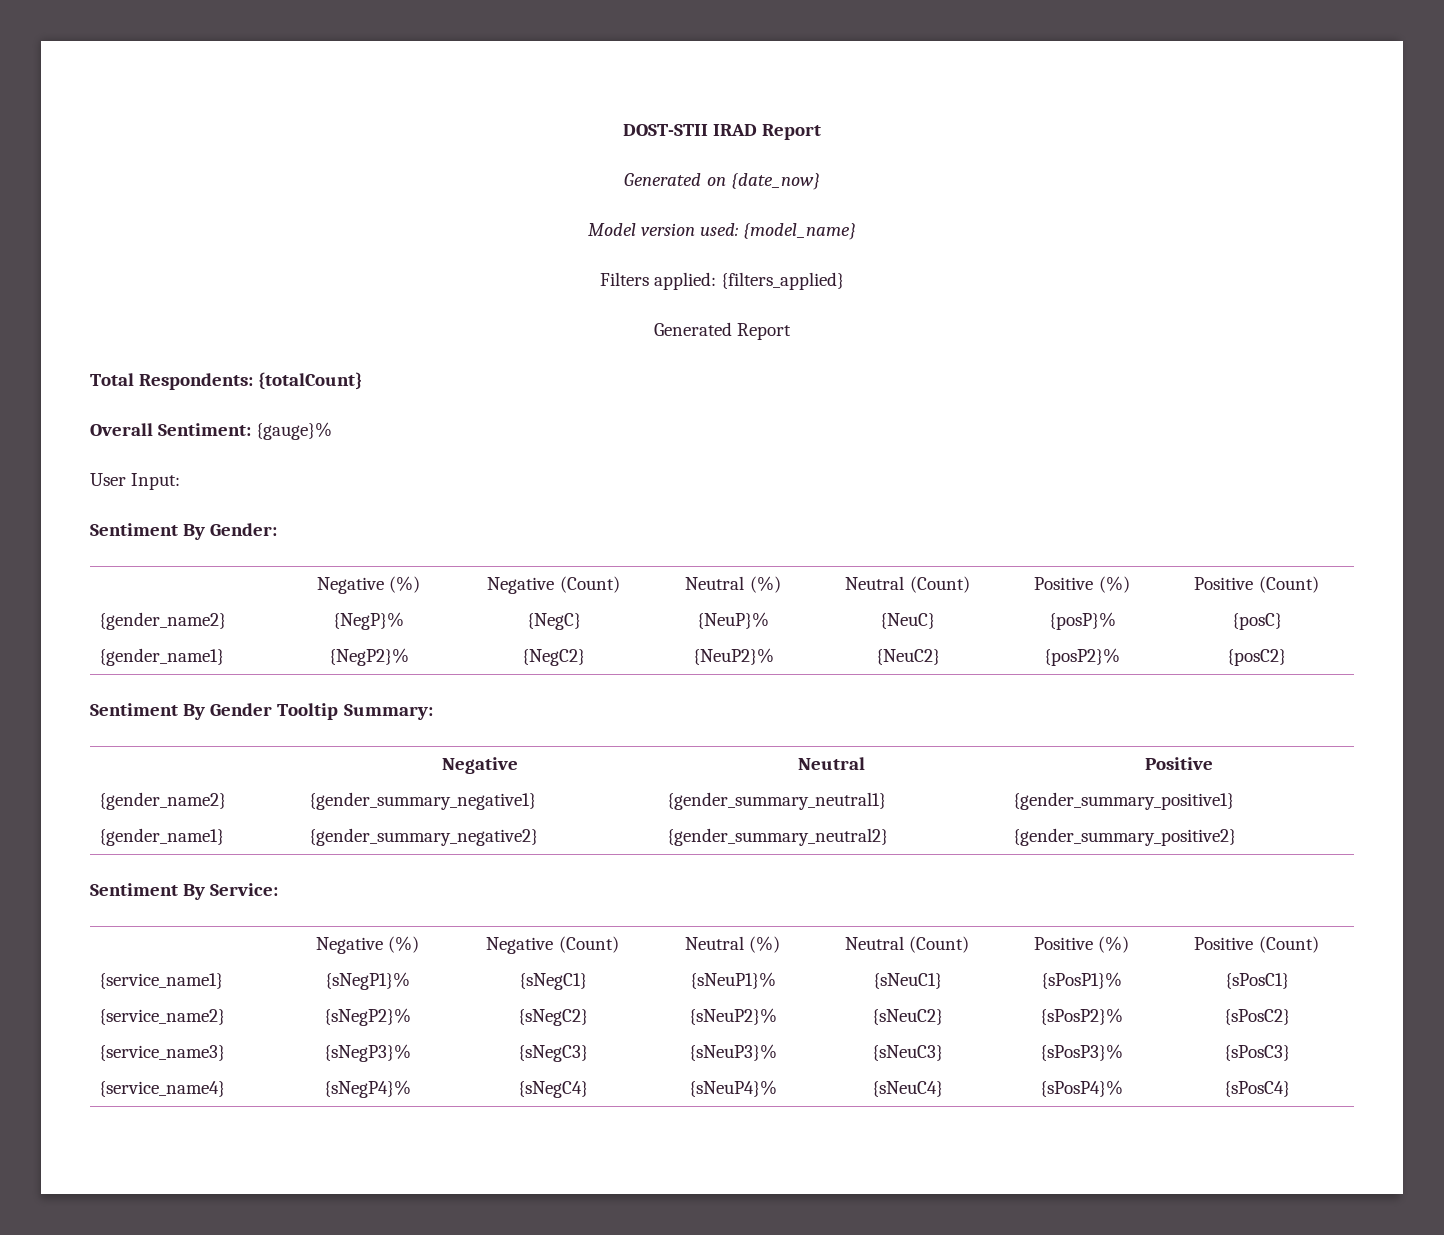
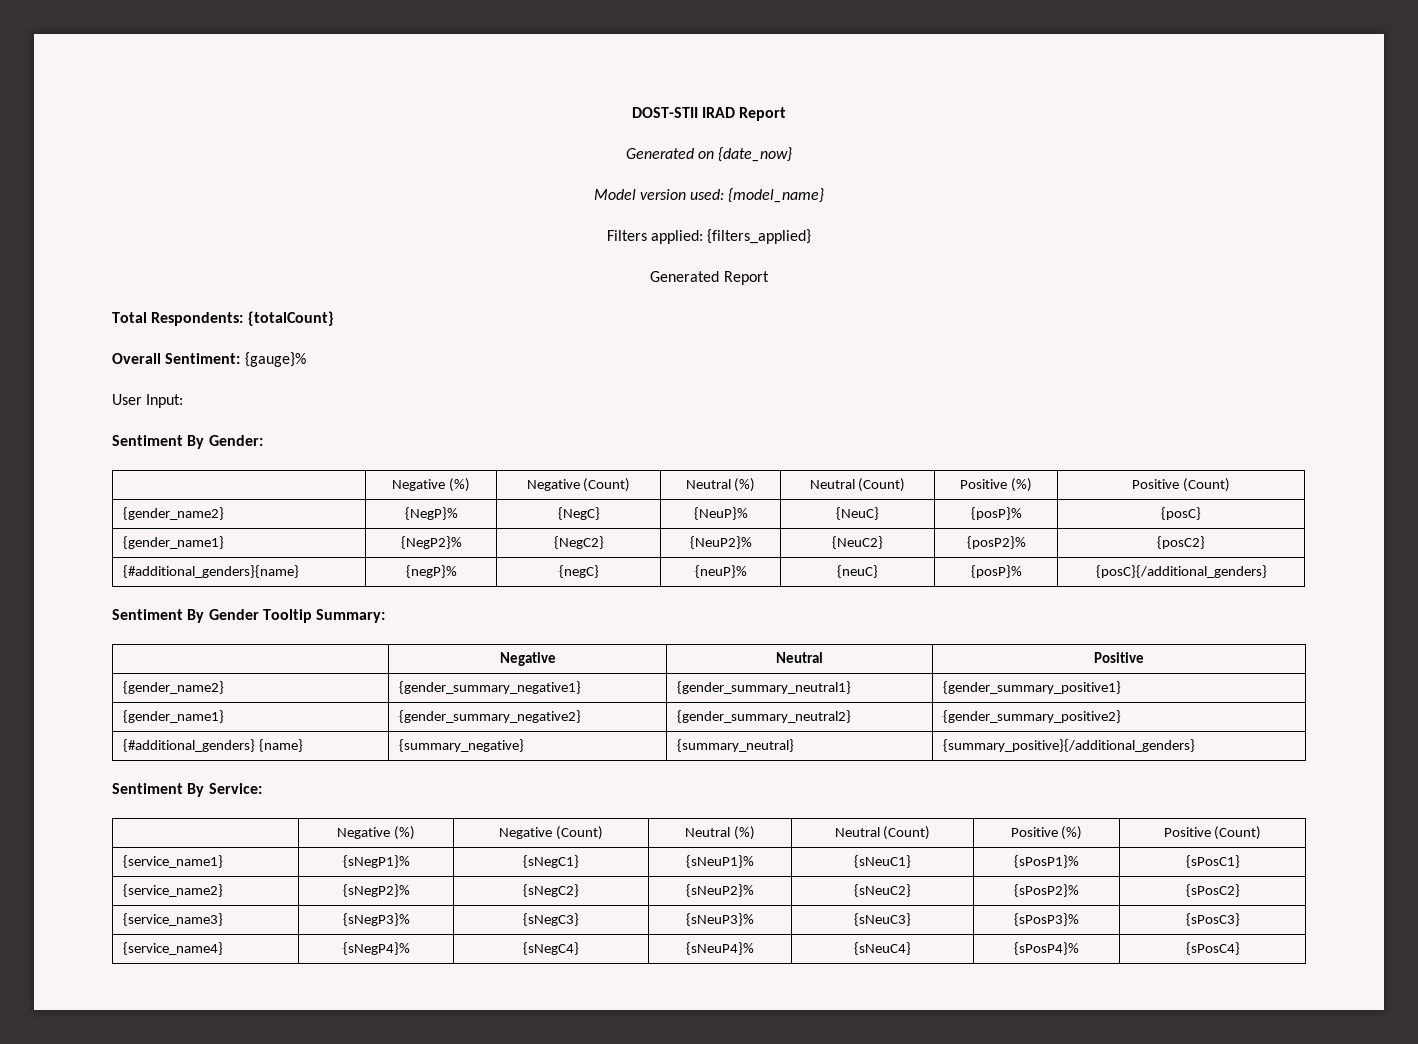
+ {#additional_genders}{name} | {negP}% | {negC} | {neuP}% | {neuC} | {posP}% | {posC}{/additional_genders}
+ {#additional_genders} {name} | {summary_negative} | {summary_neutral} | {summary_positive}{/additional_genders}

